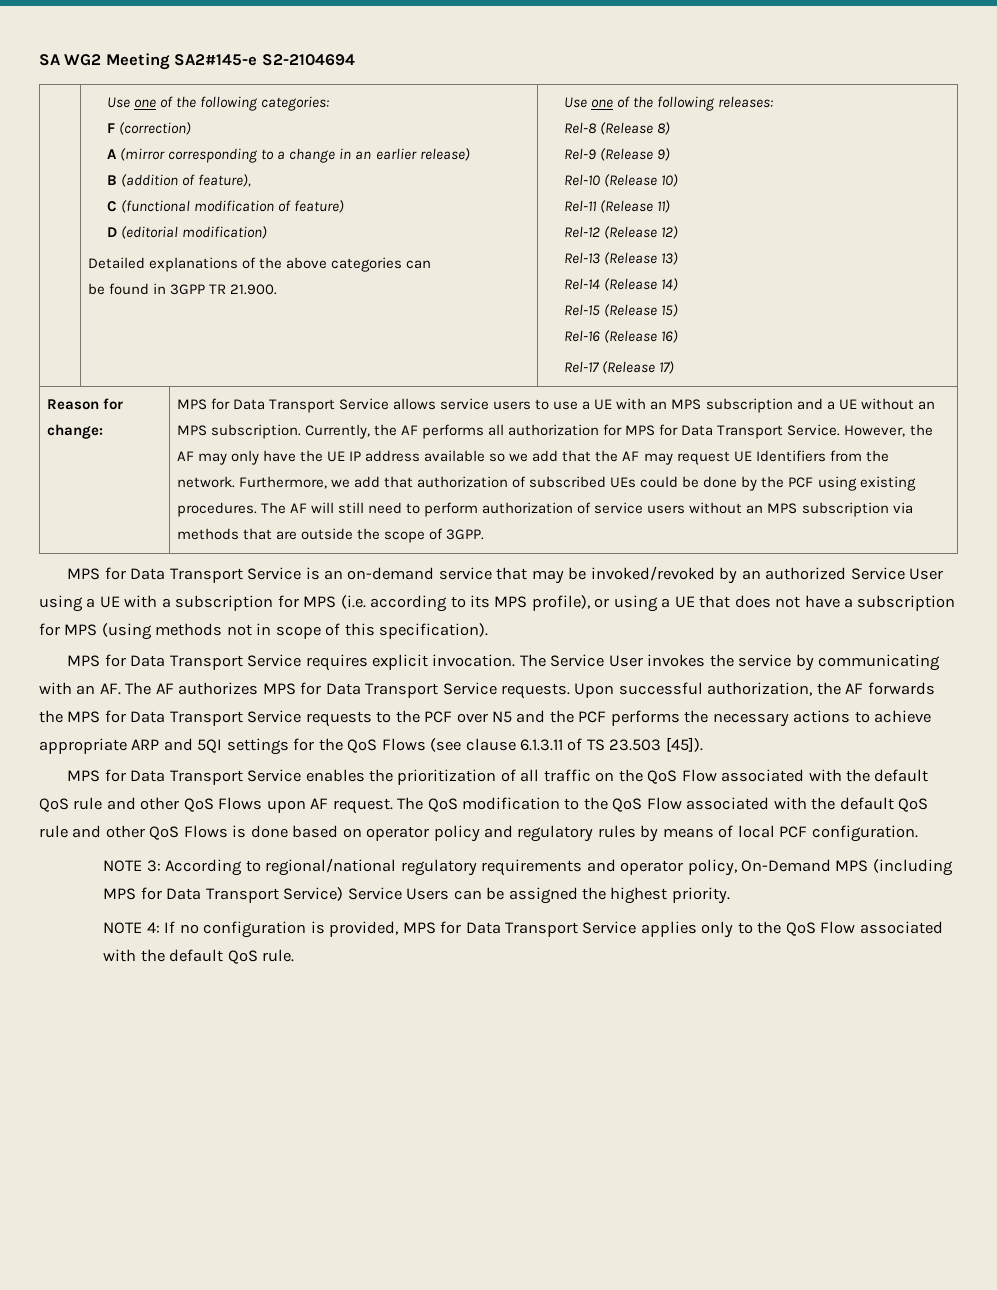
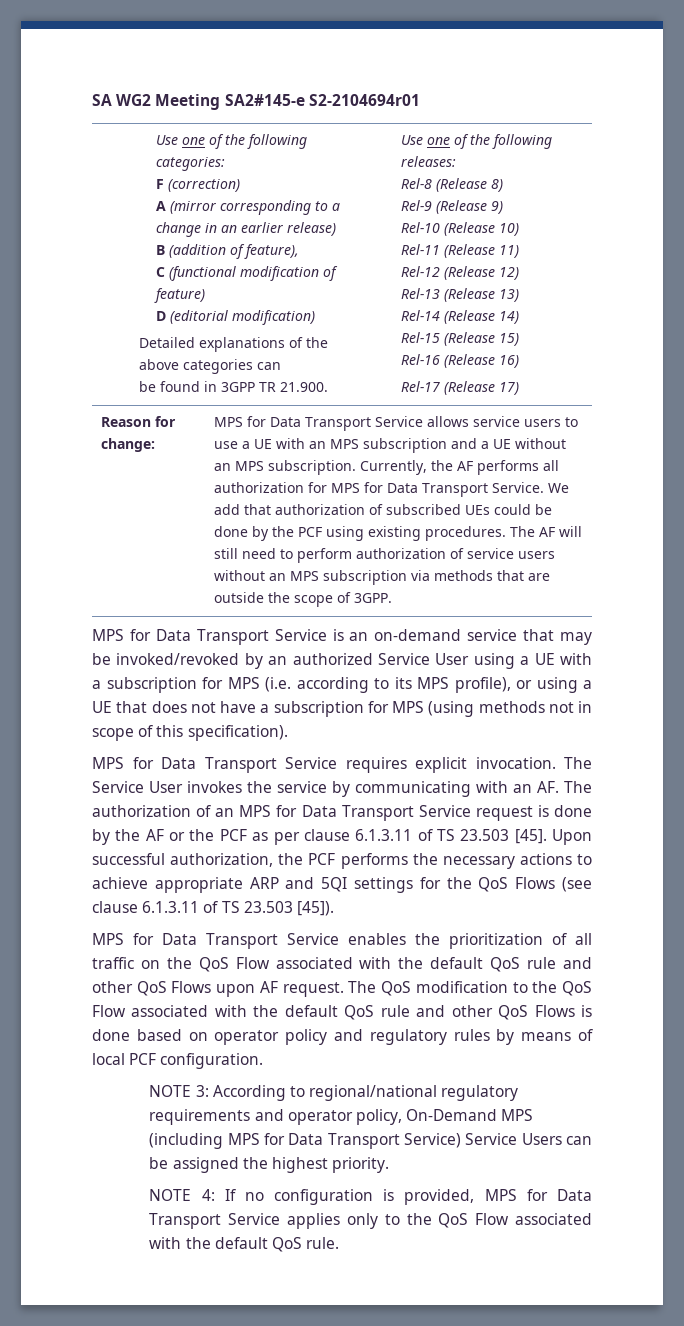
- SA WG2 Meeting SA2#145-e S2-2104694
+ SA WG2 Meeting SA2#145-e S2-2104694r01
- However, the AF may only have the UE IP address available so we add that the AF may request UE Identifiers from the network. Furthermore, we add that authorization of subscribed UEs could be done by the PCF using existing procedures.
+ We add that authorization of subscribed UEs could be done by the PCF using existing procedures.
- The Service User invokes the service by communicating with an AF. The AF authorizes MPS for Data Transport Service requests. Upon successful authorization, the AF forwards the MPS for Data Transport Service requests to the PCF over N5 and the PCF performs the necessary actions to achieve appropriate ARP and 5QI settings for the QoS Flows (see clause 6.1.3.11 of TS 23.503 [45]).
+ The Service User invokes the service by communicating with an AF. The authorization of an MPS for Data Transport Service request is done by the AF or the PCF as per clause 6.1.3.11 of TS 23.503 [45]. Upon successful authorization, the PCF performs the necessary actions to achieve appropriate ARP and 5QI settings for the QoS Flows (see clause 6.1.3.11 of TS 23.503 [45]).

